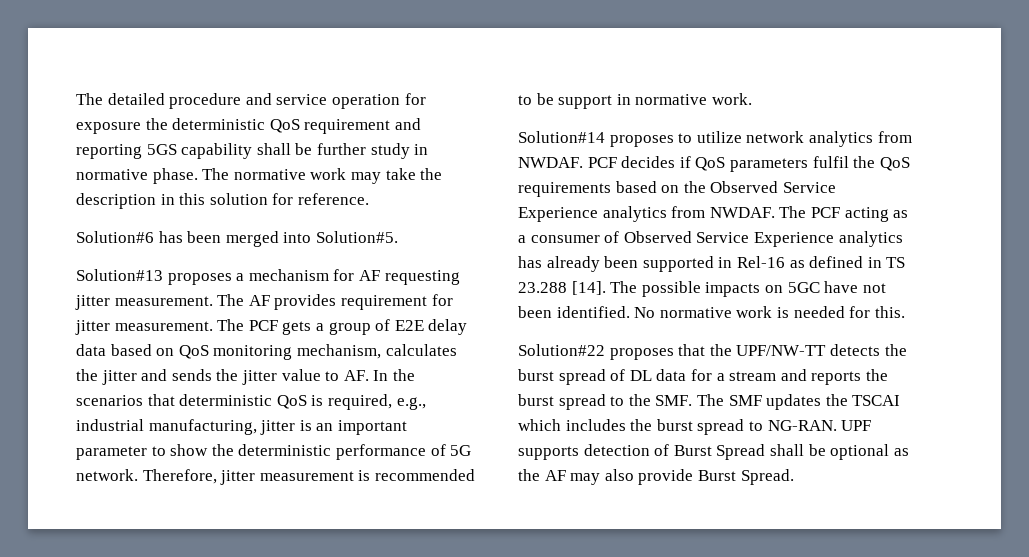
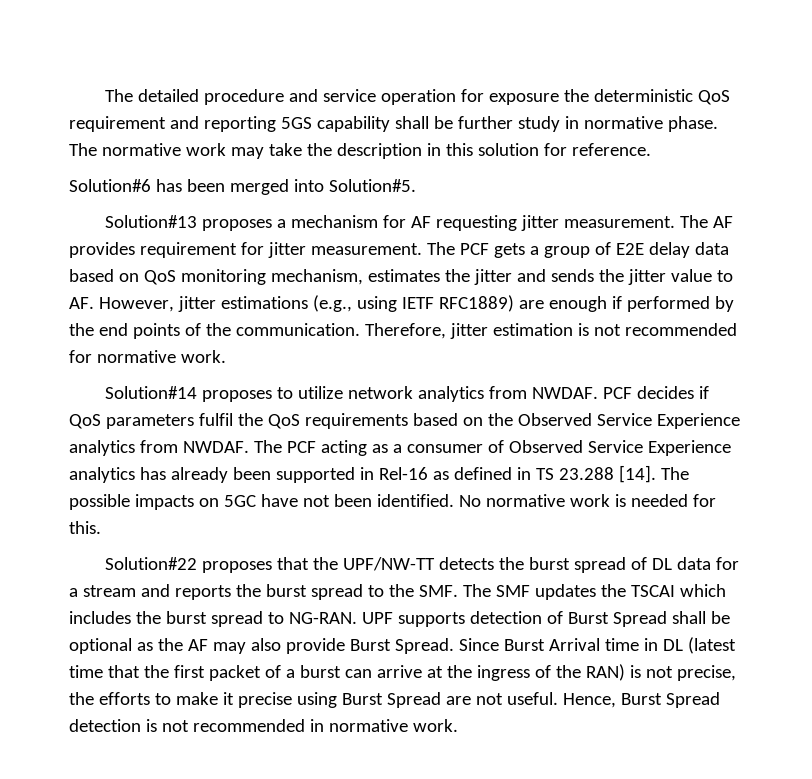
- The PCF gets a group of E2E delay data based on QoS monitoring mechanism, calculates the jitter and sends the jitter value to AF. In the scenarios that deterministic QoS is required, e.g., industrial manufacturing, jitter is an important parameter to show the deterministic performance of 5G network. Therefore, jitter measurement is recommended to be support in normative work.
+ The PCF gets a group of E2E delay data based on QoS monitoring mechanism, estimates the jitter and sends the jitter value to AF. However, jitter estimations (e.g., using IETF RFC1889) are enough if performed by the end points of the communication. Therefore, jitter estimation is not recommended for normative work.
+ Since Burst Arrival time in DL (latest time that the first packet of a burst can arrive at the ingress of the RAN) is not precise, the efforts to make it precise using Burst Spread are not useful. Hence, Burst Spread detection is not recommended in normative work.

